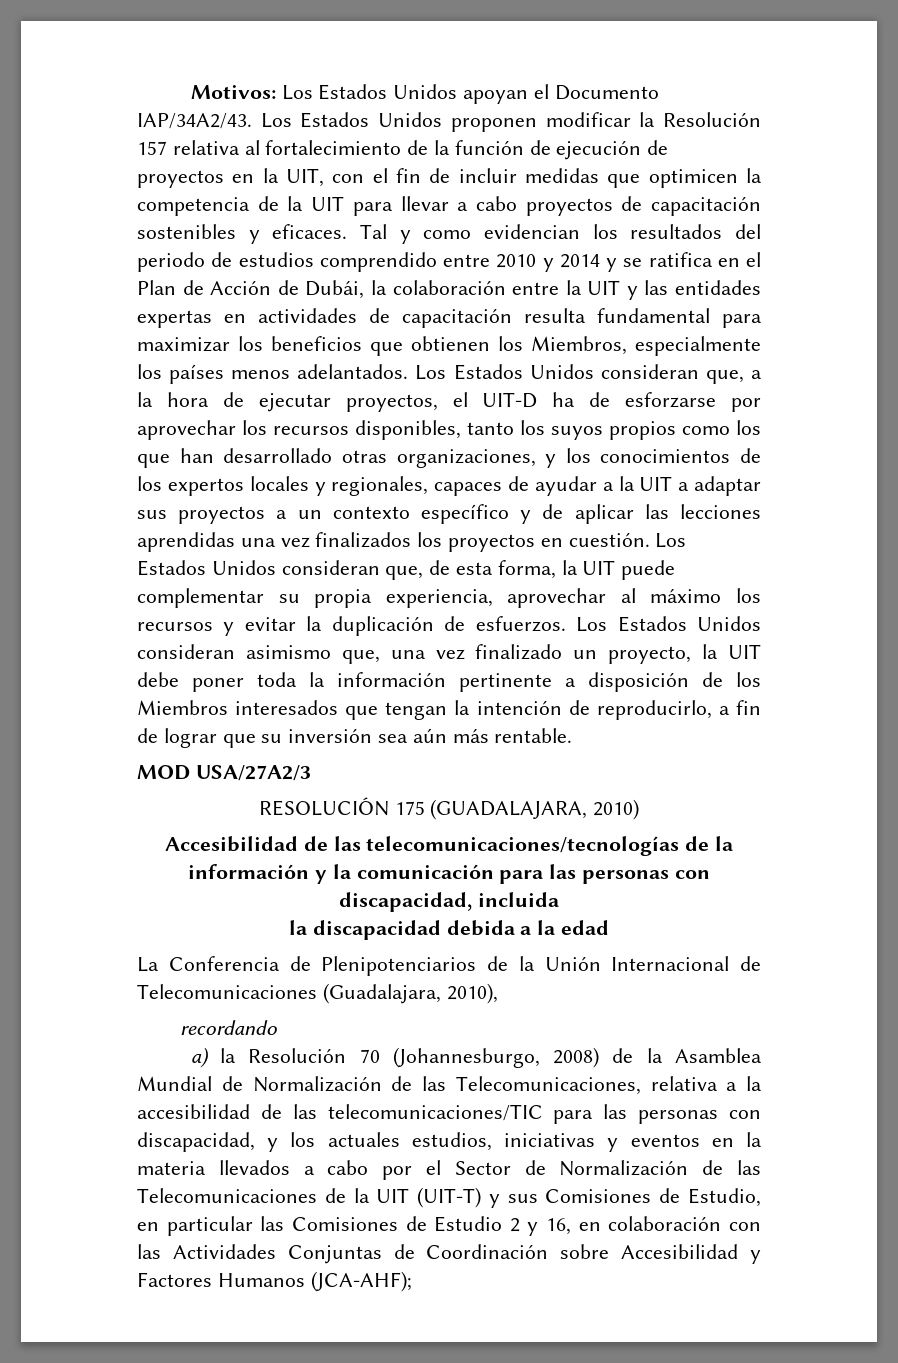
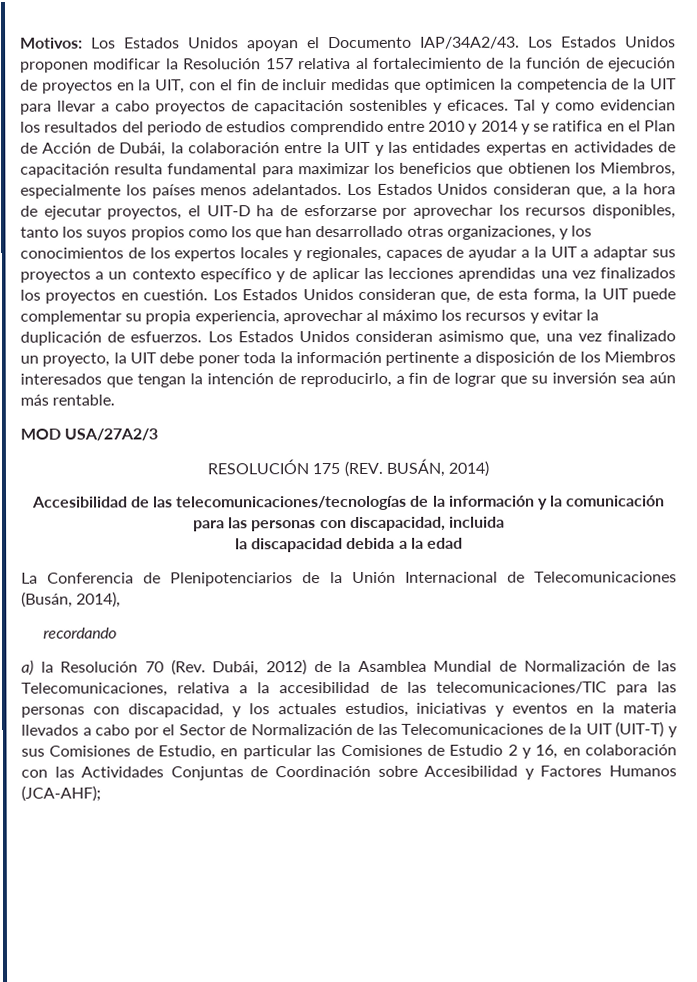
- RESOLUCIÓN 175 (GUADALAJARA, 2010)
+ RESOLUCIÓN 175 (REV. BUSÁN, 2014)
- La Conferencia de Plenipotenciarios de la Unión Internacional de Telecomunicaciones (Guadalajara, 2010),
+ La Conferencia de Plenipotenciarios de la Unión Internacional de Telecomunicaciones (Busán, 2014),
- a) la Resolución 70 (Johannesburgo, 2008) de la Asamblea Mundial de Normalización de las Telecomunicaciones, relativa a la accesibilidad de las telecomunicaciones/TIC para las personas con discapacidad, y los actuales estudios, iniciativas y eventos en la materia llevados a cabo por el Sector de Normalización de las Telecomunicaciones de la UIT (UIT-T) y sus Comisiones de Estudio, en particular las Comisiones de Estudio 2 y 16, en colaboración con las Actividades Conjuntas de Coordinación sobre Accesibilidad y Factores Humanos (JCA-AHF);
+ a) la Resolución 70 (Rev. Dubái, 2012) de la Asamblea Mundial de Normalización de las Telecomunicaciones, relativa a la accesibilidad de las telecomunicaciones/TIC para las personas con discapacidad, y los actuales estudios, iniciativas y eventos en la materia llevados a cabo por el Sector de Normalización de las Telecomunicaciones de la UIT (UIT-T) y sus Comisiones de Estudio, en particular las Comisiones de Estudio 2 y 16, en colaboración con las Actividades Conjuntas de Coordinación sobre Accesibilidad y Factores Humanos (JCA-AHF);

